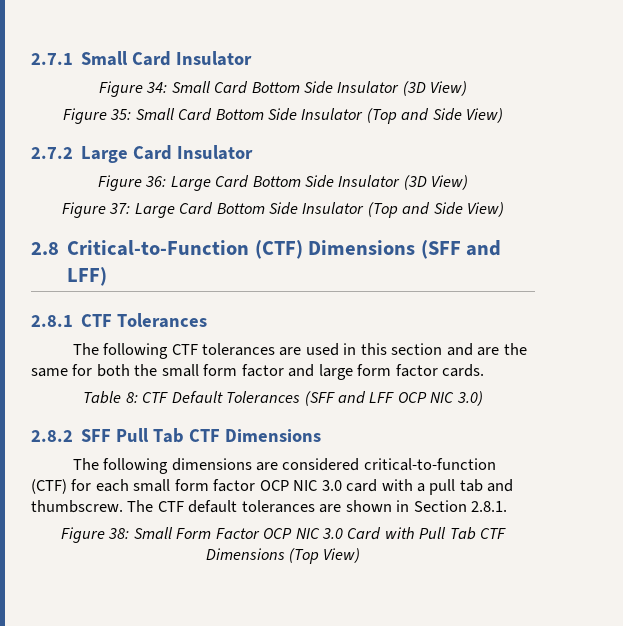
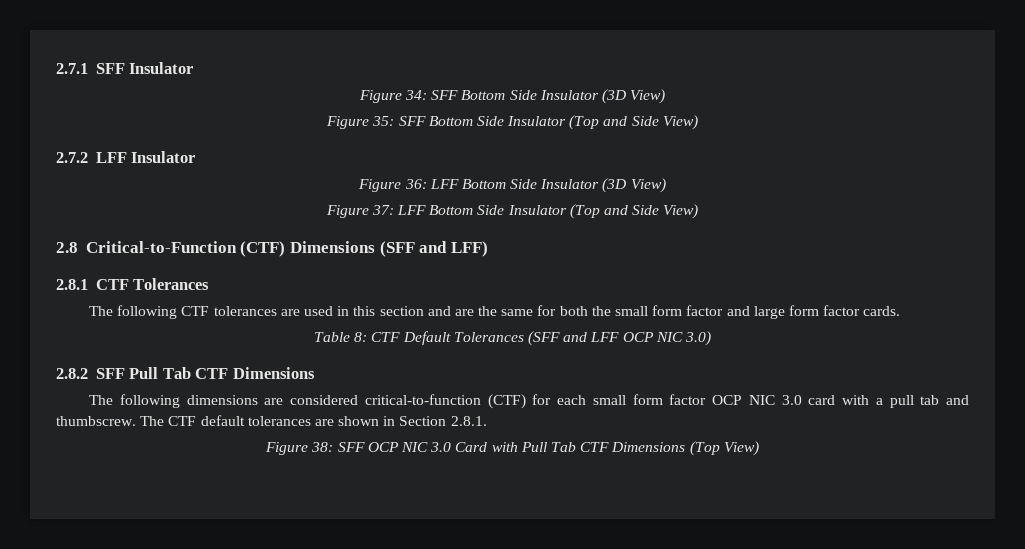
- 2.7.1 Small Card Insulator
+ 2.7.1 SFF Insulator
- Figure 34: Small Card Bottom Side Insulator (3D View)
+ Figure 34: SFF Bottom Side Insulator (3D View)
- Figure 35: Small Card Bottom Side Insulator (Top and Side View)
+ Figure 35: SFF Bottom Side Insulator (Top and Side View)
- 2.7.2 Large Card Insulator
+ 2.7.2 LFF Insulator
- Figure 36: Large Card Bottom Side Insulator (3D View)
+ Figure 36: LFF Bottom Side Insulator (3D View)
- Figure 37: Large Card Bottom Side Insulator (Top and Side View)
+ Figure 37: LFF Bottom Side Insulator (Top and Side View)
- Figure 38: Small Form Factor OCP NIC 3.0 Card with Pull Tab CTF Dimensions (Top View)
+ Figure 38: SFF OCP NIC 3.0 Card with Pull Tab CTF Dimensions (Top View)

